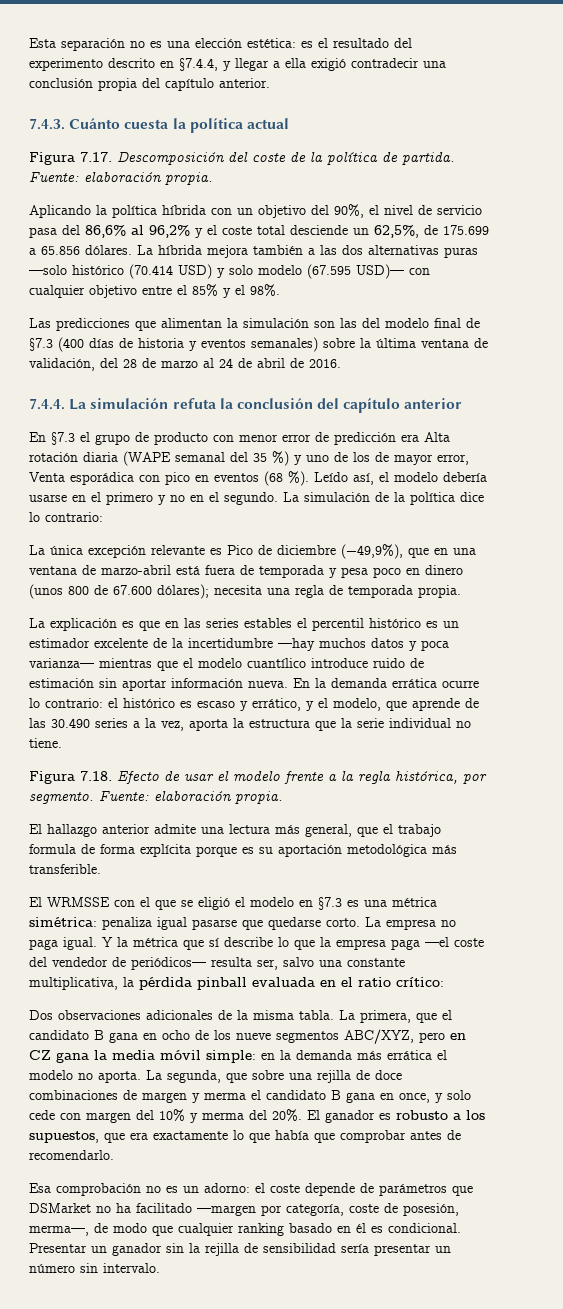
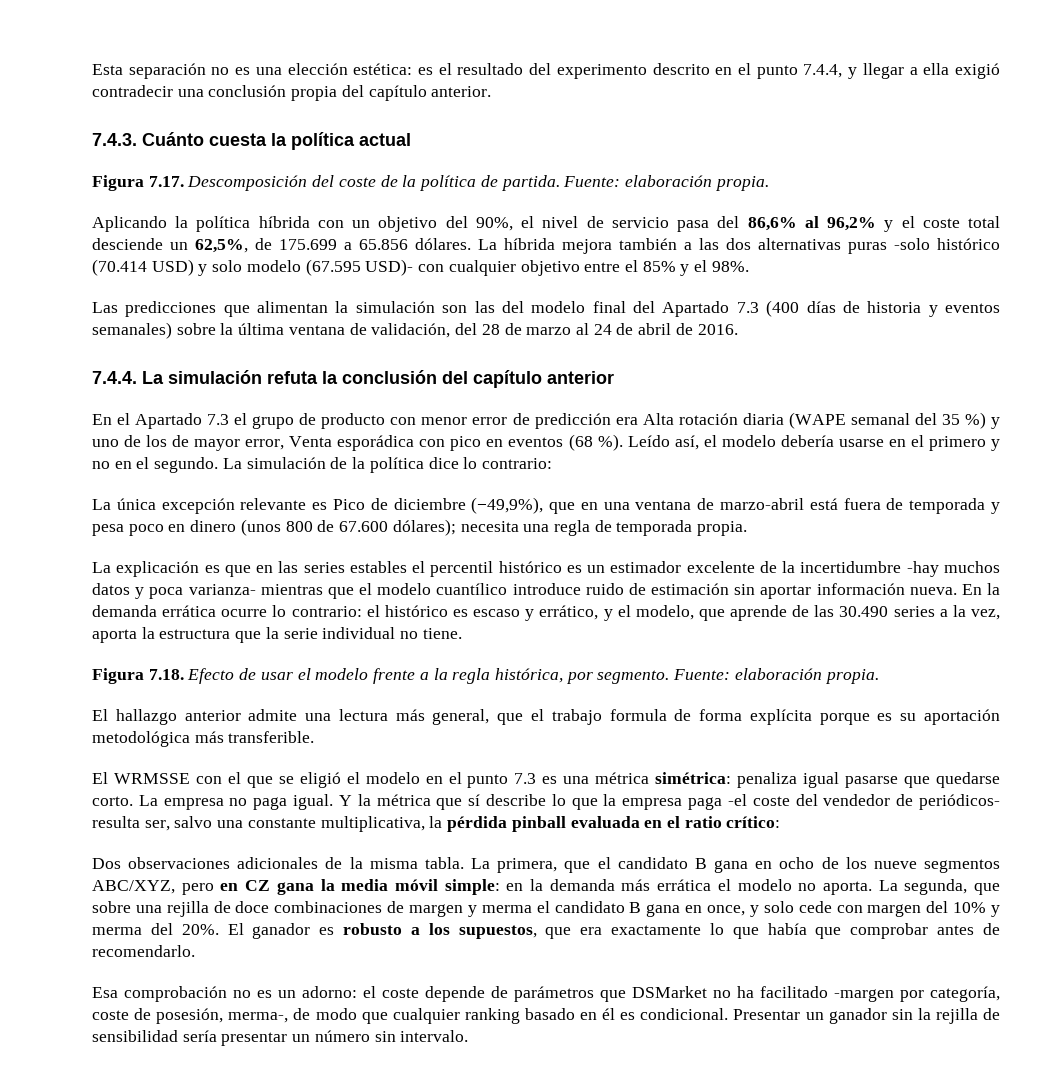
- Esta separación no es una elección estética: es el resultado del experimento descrito en §7.4.4, y llegar a ella exigió contradecir una conclusión propia del capítulo anterior.
+ Esta separación no es una elección estética: es el resultado del experimento descrito en el punto 7.4.4, y llegar a ella exigió contradecir una conclusión propia del capítulo anterior.
- La híbrida mejora también a las dos alternativas puras —solo histórico (70.414 USD) y solo modelo (67.595 USD)— con cualquier objetivo entre el 85% y el 98%.
+ La híbrida mejora también a las dos alternativas puras -solo histórico (70.414 USD) y solo modelo (67.595 USD)- con cualquier objetivo entre el 85% y el 98%.
- Las predicciones que alimentan la simulación son las del modelo final de §7.3 (400 días de historia y eventos semanales) sobre la última ventana de validación, del 28 de marzo al 24 de abril de 2016.
+ Las predicciones que alimentan la simulación son las del modelo final del Apartado 7.3 (400 días de historia y eventos semanales) sobre la última ventana de validación, del 28 de marzo al 24 de abril de 2016.
- En §7.3 el grupo de producto con menor error de predicción era Alta rotación diaria (WAPE semanal del 35 %) y uno de los de mayor error, Venta esporádica con pico en eventos (68 %).
+ En el Apartado 7.3 el grupo de producto con menor error de predicción era Alta rotación diaria (WAPE semanal del 35 %) y uno de los de mayor error, Venta esporádica con pico en eventos (68 %).
- La explicación es que en las series estables el percentil histórico es un estimador excelente de la incertidumbre —hay muchos datos y poca varianza— mientras que el modelo cuantílico introduce ruido de estimación sin aportar información nueva.
+ La explicación es que en las series estables el percentil histórico es un estimador excelente de la incertidumbre -hay muchos datos y poca varianza- mientras que el modelo cuantílico introduce ruido de estimación sin aportar información nueva.
- El WRMSSE con el que se eligió el modelo en §7.3 es una métrica simétrica: penaliza igual pasarse que quedarse corto.
+ El WRMSSE con el que se eligió el modelo en el punto 7.3 es una métrica simétrica: penaliza igual pasarse que quedarse corto.
- Y la métrica que sí describe lo que la empresa paga —el coste del vendedor de periódicos— resulta ser, salvo una constante multiplicativa, la pérdida pinball evaluada en el ratio crítico:
+ Y la métrica que sí describe lo que la empresa paga -el coste del vendedor de periódicos- resulta ser, salvo una constante multiplicativa, la pérdida pinball evaluada en el ratio crítico:
- Esa comprobación no es un adorno: el coste depende de parámetros que DSMarket no ha facilitado —margen por categoría, coste de posesión, merma—, de modo que cualquier ranking basado en él es condicional.
+ Esa comprobación no es un adorno: el coste depende de parámetros que DSMarket no ha facilitado -margen por categoría, coste de posesión, merma-, de modo que cualquier ranking basado en él es condicional.

